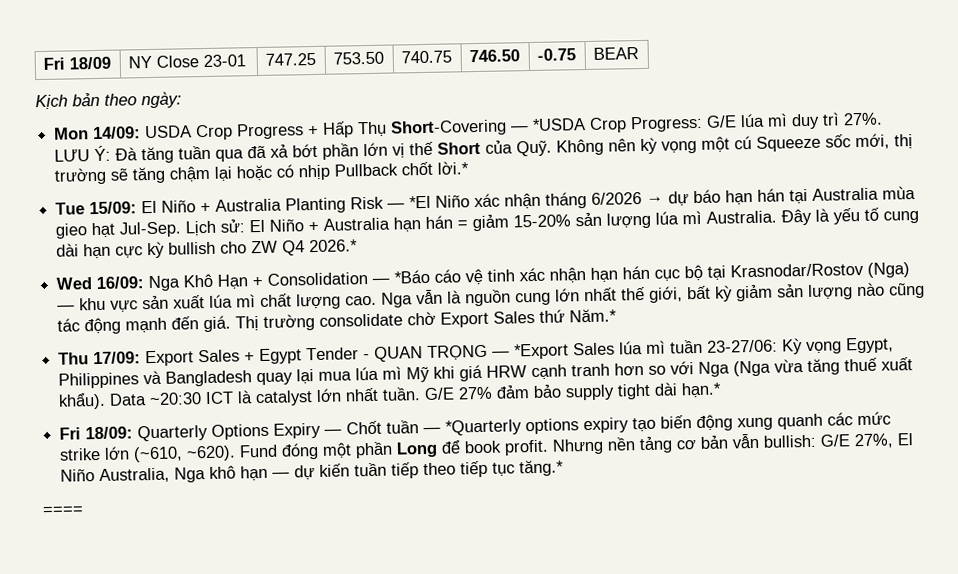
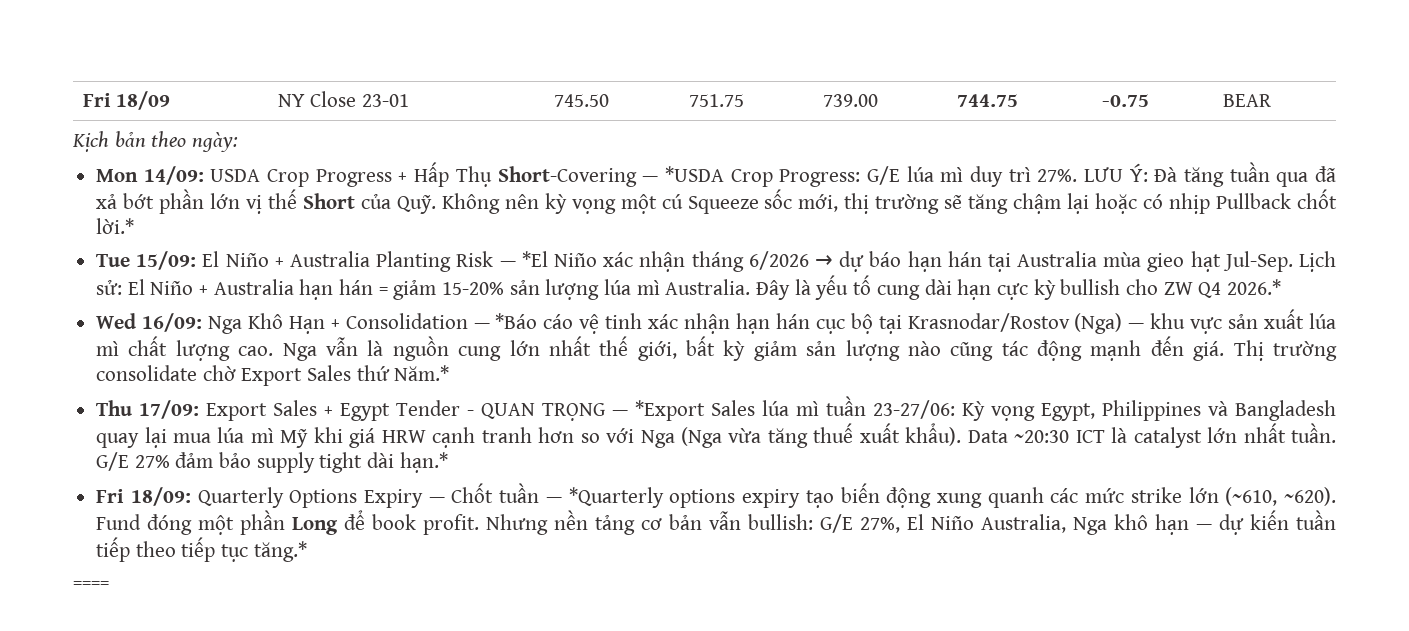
- Fri 18/09 | NY Close 23-01 | 747.25 | 753.50 | 740.75 | 746.50 | -0.75 | BEAR
+ Fri 18/09 | NY Close 23-01 | 745.50 | 751.75 | 739.00 | 744.75 | -0.75 | BEAR

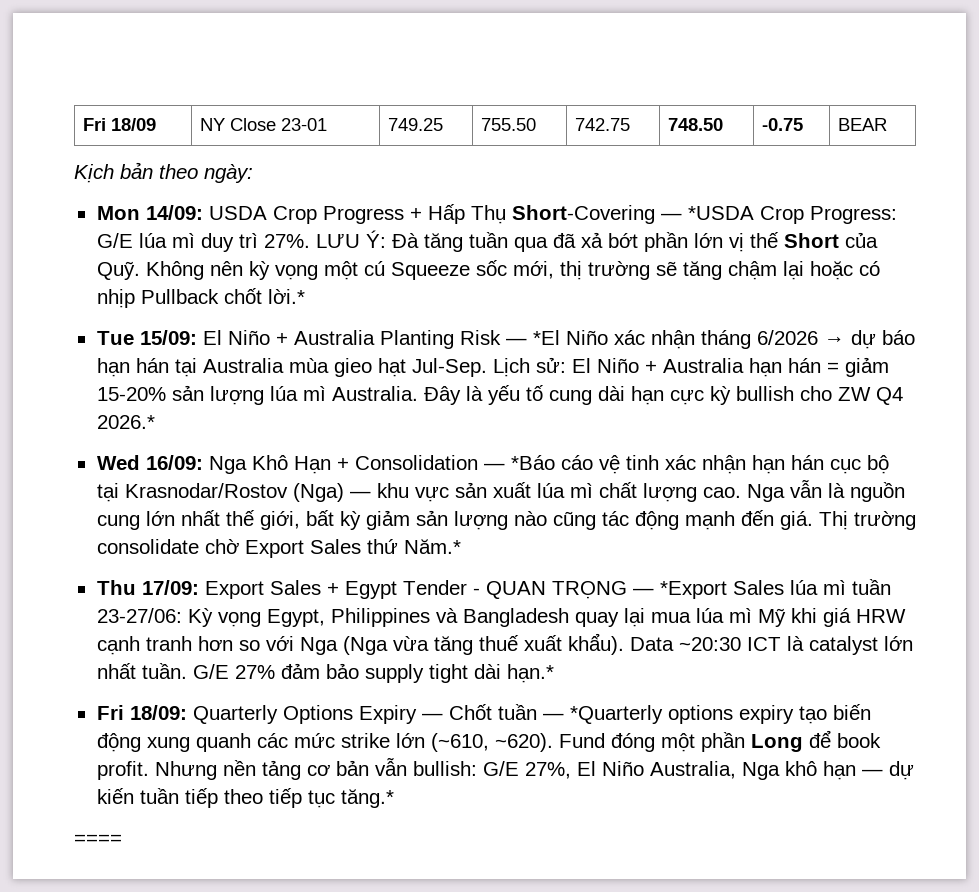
- Fri 18/09 | NY Close 23-01 | 745.50 | 751.75 | 739.00 | 744.75 | -0.75 | BEAR
+ Fri 18/09 | NY Close 23-01 | 749.25 | 755.50 | 742.75 | 748.50 | -0.75 | BEAR

